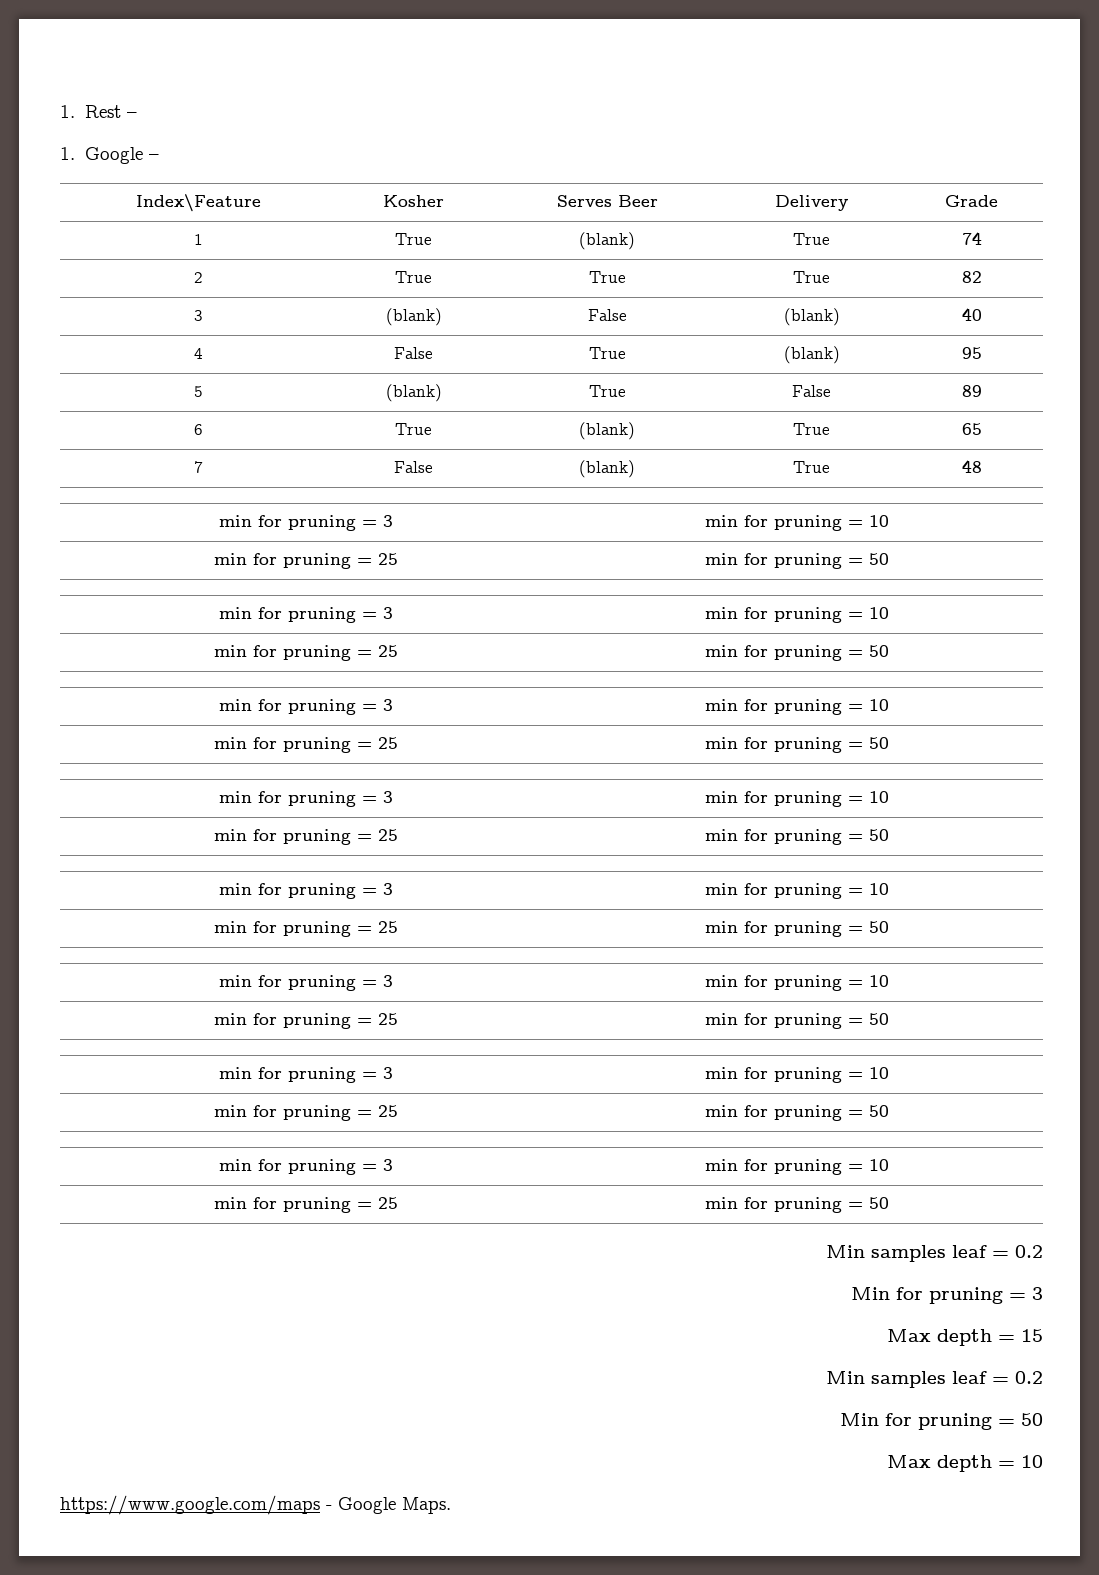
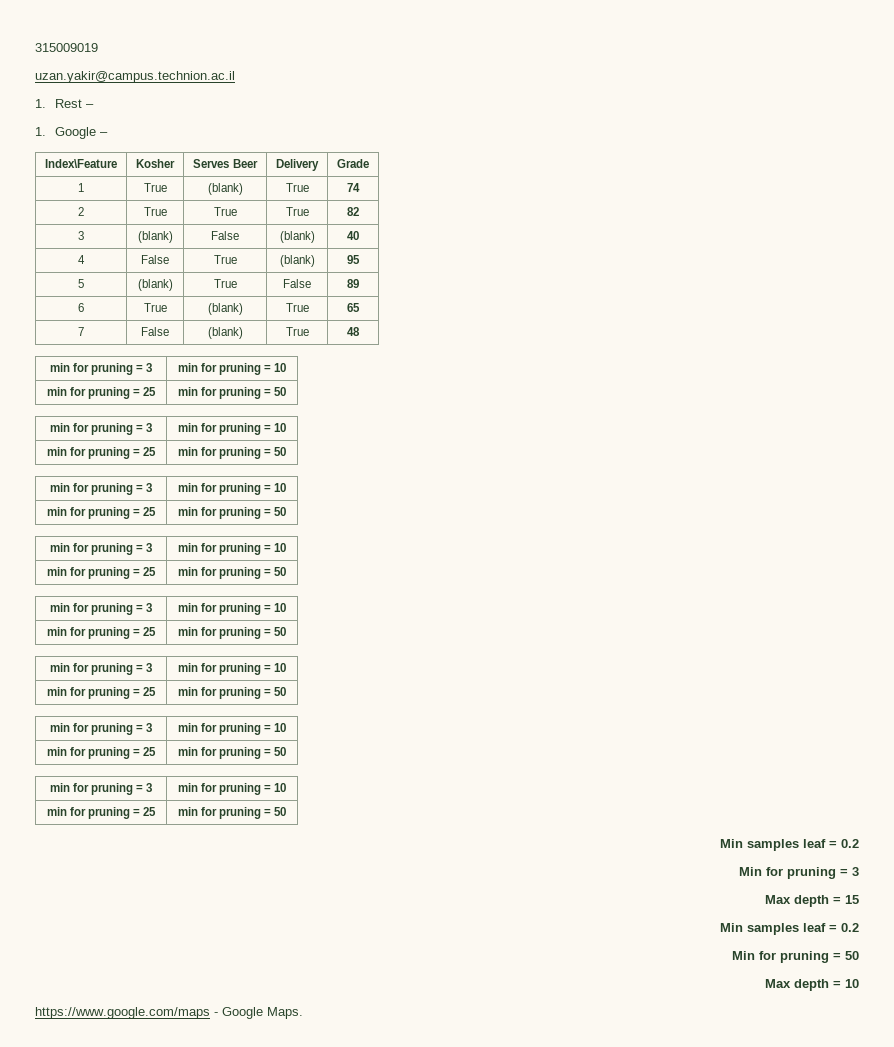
+ 315009019
+ uzan.yakir@campus.technion.ac.il

